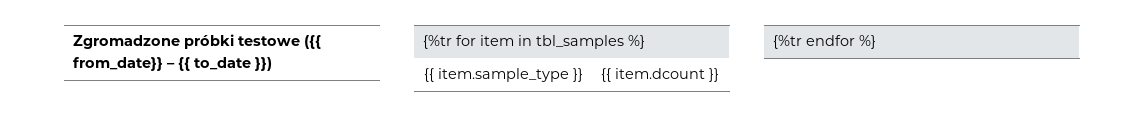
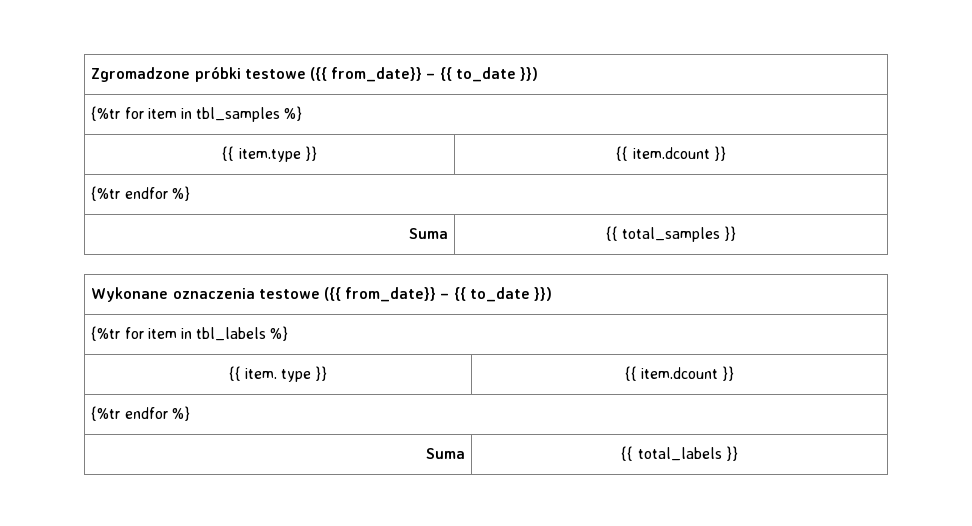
- {{ item.sample_type }} | {{ item.dcount }}
+ {{ item.type }} | {{ item.dcount }}
  {%tr endfor %}
+ Suma | {{ total_samples }}
+ Wykonane oznaczenia testowe ({{ from_date}} – {{ to_date }})
+ {%tr for item in tbl_labels %}
+ {{ item. type }} | {{ item.dcount }}
+ {%tr endfor %}
+ Suma | {{ total_labels }}

